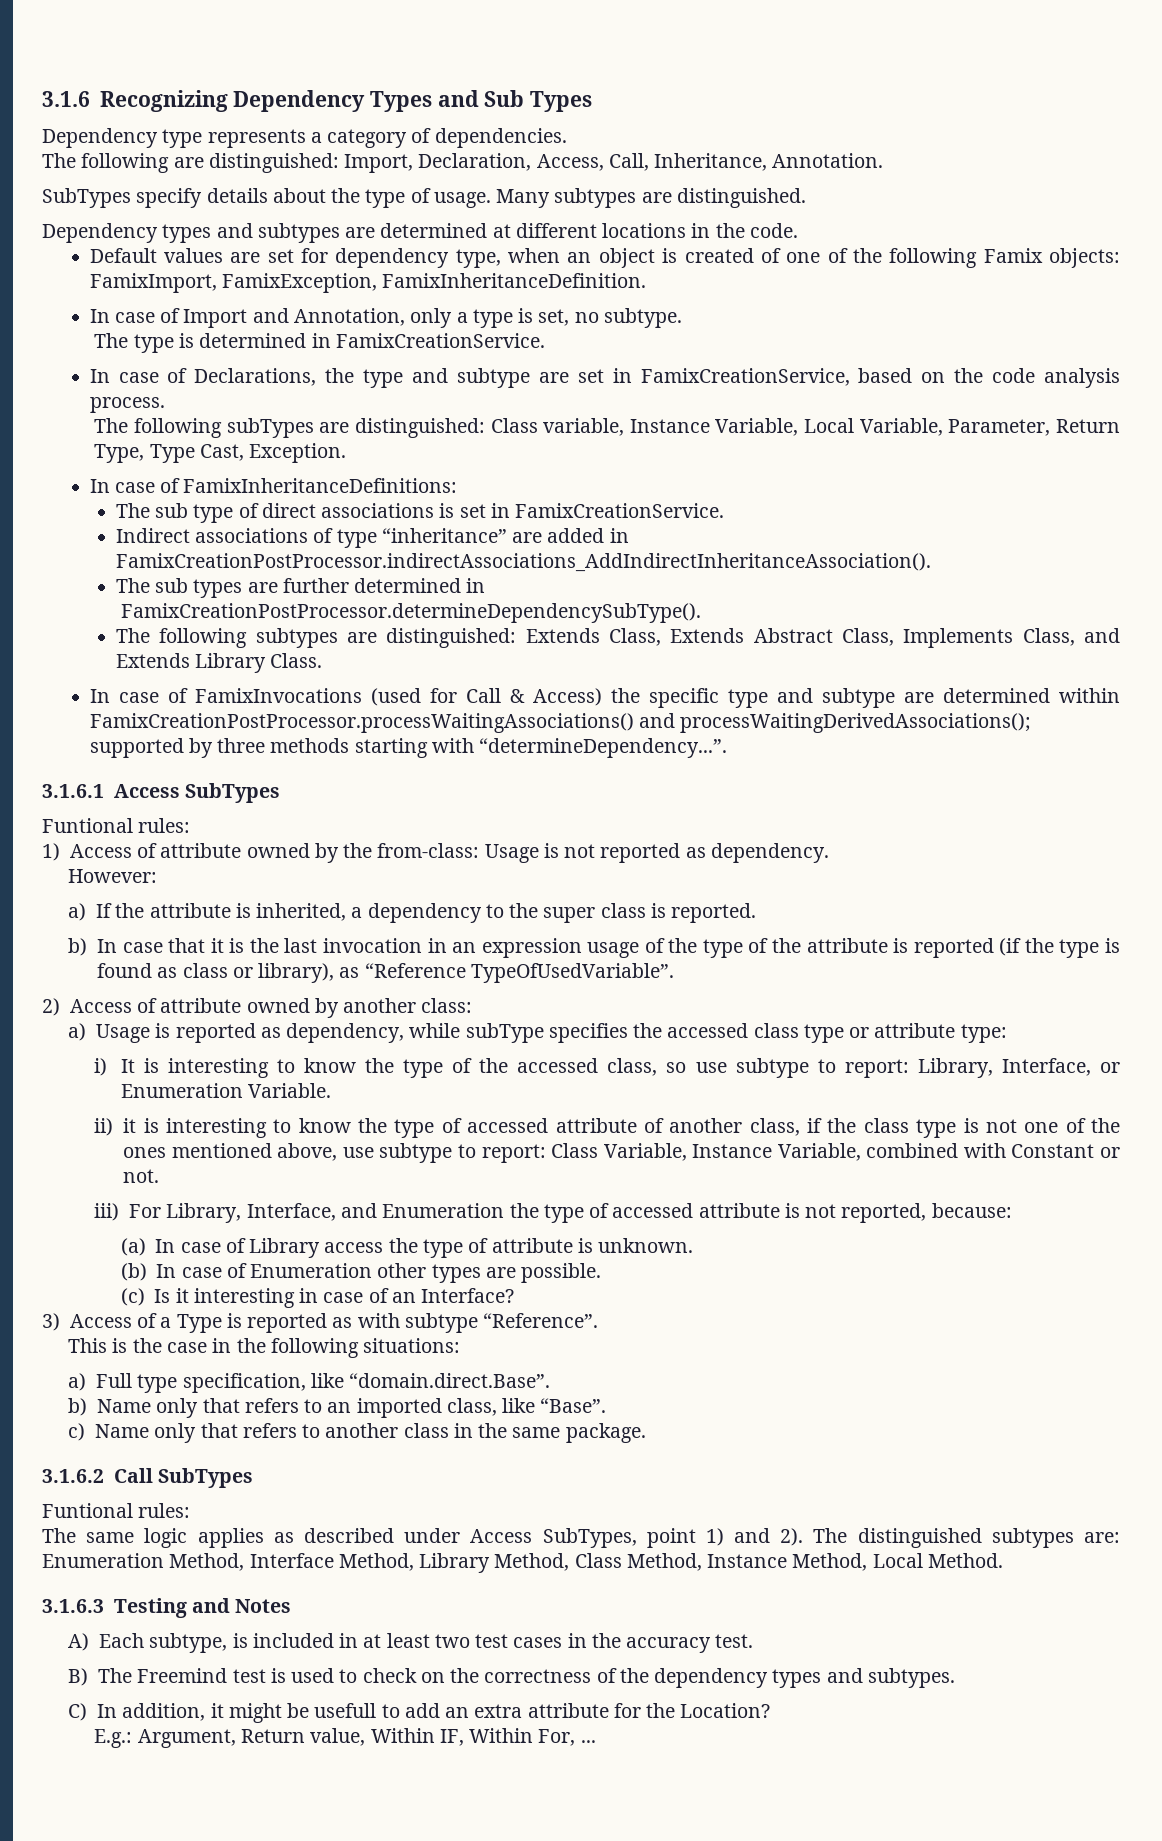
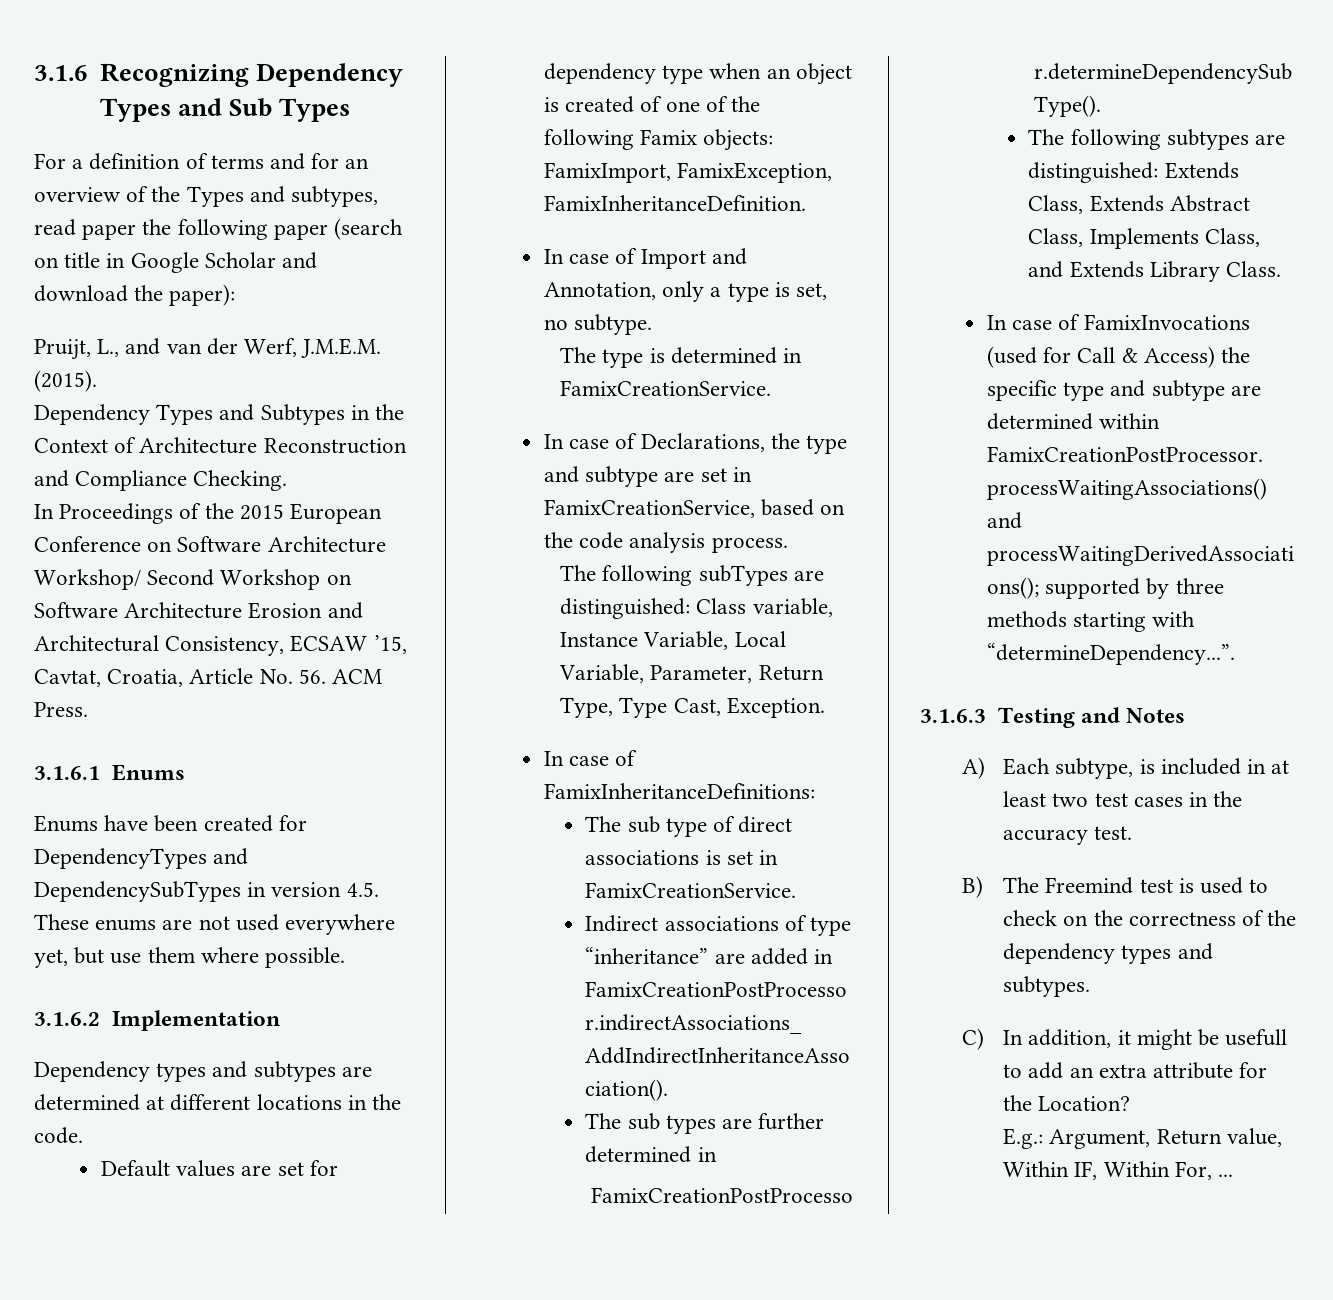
- Dependency type represents a category of dependencies.
- The following are distinguished: Import, Declaration, Access, Call, Inheritance, Annotation.
- SubTypes specify details about the type of usage. Many subtypes are distinguished.
+ For a definition of terms and for an overview of the Types and subtypes, read paper the following paper (search on title in Google Scholar and download the paper):
+ Pruijt, L., and van der Werf, J.M.E.M. (2015).
+ Dependency Types and Subtypes in the Context of Architecture Reconstruction and Compliance Checking.
+ In Proceedings of the 2015 European Conference on Software Architecture Workshop/ Second Workshop on Software Architecture Erosion and Architectural Consistency, ECSAW ’15, Cavtat, Croatia, Article No. 56. ACM Press.
+ 3.1.6.1 Enums
+ Enums have been created for DependencyTypes and DependencySubTypes in version 4.5. These enums are not used everywhere yet, but use them where possible.
+ 3.1.6.2 Implementation
- Default values are set for dependency type, when an object is created of one of the following Famix objects: FamixImport, FamixException, FamixInheritanceDefinition.
+ Default values are set for dependency type when an object is created of one of the following Famix objects: FamixImport, FamixException, FamixInheritanceDefinition.
- 3.1.6.1 Access SubTypes
- Funtional rules:
- 1) Access of attribute owned by the from-class: Usage is not reported as dependency.
- However:
- a) If the attribute is inherited, a dependency to the super class is reported.
- b) In case that it is the last invocation in an expression usage of the type of the attribute is reported (if the type is found as class or library), as “Reference TypeOfUsedVariable”.
- 2) Access of attribute owned by another class:
- a) Usage is reported as dependency, while subType specifies the accessed class type or attribute type:
- i) It is interesting to know the type of the accessed class, so use subtype to report: Library, Interface, or Enumeration Variable.
- ii) it is interesting to know the type of accessed attribute of another class, if the class type is not one of the ones mentioned above, use subtype to report: Class Variable, Instance Variable, combined with Constant or not.
- iii) For Library, Interface, and Enumeration the type of accessed attribute is not reported, because:
- (a) In case of Library access the type of attribute is unknown.
- (b) In case of Enumeration other types are possible.
- (c) Is it interesting in case of an Interface?
- 3) Access of a Type is reported as with subtype “Reference”.
- This is the case in the following situations:
- a) Full type specification, like “domain.direct.Base”.
- b) Name only that refers to an imported class, like “Base”.
- c) Name only that refers to another class in the same package.
- 3.1.6.2 Call SubTypes
- Funtional rules:
- The same logic applies as described under Access SubTypes, point 1) and 2). The distinguished subtypes are: Enumeration Method, Interface Method, Library Method, Class Method, Instance Method, Local Method.

